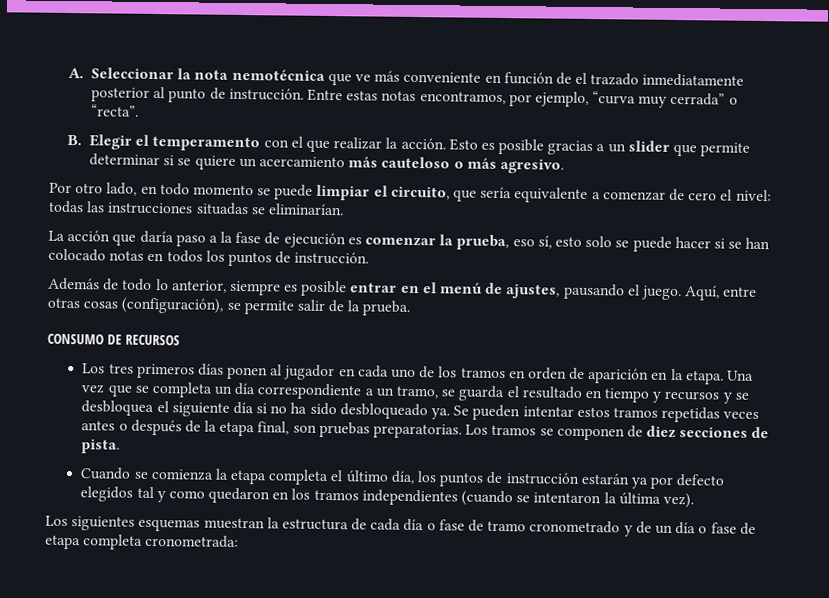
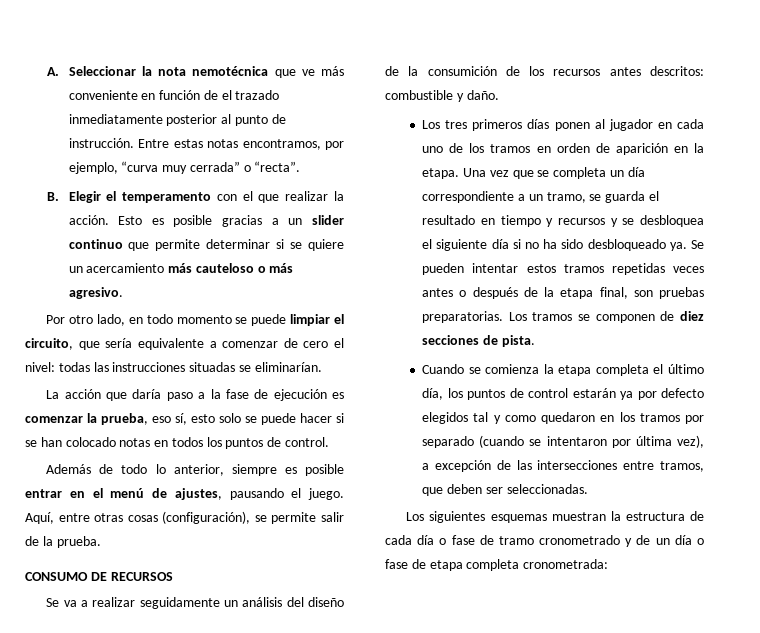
- Esto es posible gracias a un slider que permite determinar si se quiere un acercamiento más cauteloso o más agresivo.
+ Esto es posible gracias a un slider continuo que permite determinar si se quiere un acercamiento más cauteloso o más agresivo.
- La acción que daría paso a la fase de ejecución es comenzar la prueba, eso sí, esto solo se puede hacer si se han colocado notas en todos los puntos de instrucción.
+ La acción que daría paso a la fase de ejecución es comenzar la prueba, eso sí, esto solo se puede hacer si se han colocado notas en todos los puntos de control.
+ Se va a realizar seguidamente un análisis del diseño de la consumición de los recursos antes descritos: combustible y daño.
- Cuando se comienza la etapa completa el último día, los puntos de instrucción estarán ya por defecto elegidos tal y como quedaron en los tramos independientes (cuando se intentaron la última vez).
+ Cuando se comienza la etapa completa el último día, los puntos de control estarán ya por defecto elegidos tal y como quedaron en los tramos por separado (cuando se intentaron por última vez), a excepción de las intersecciones entre tramos, que deben ser seleccionadas.

